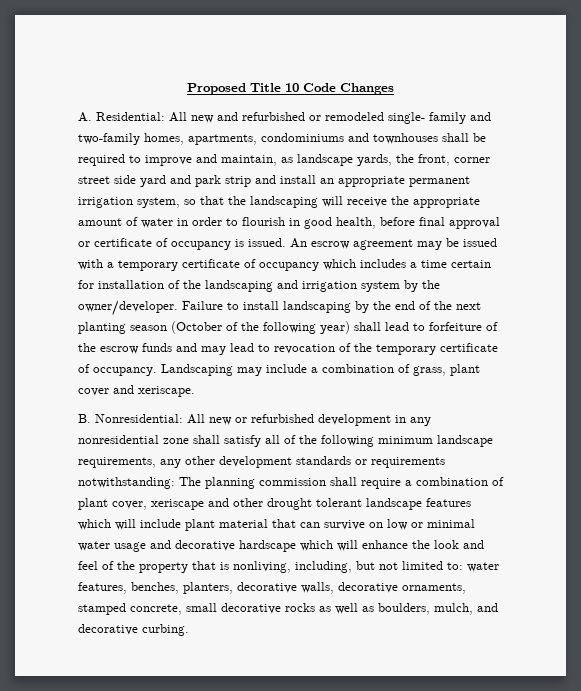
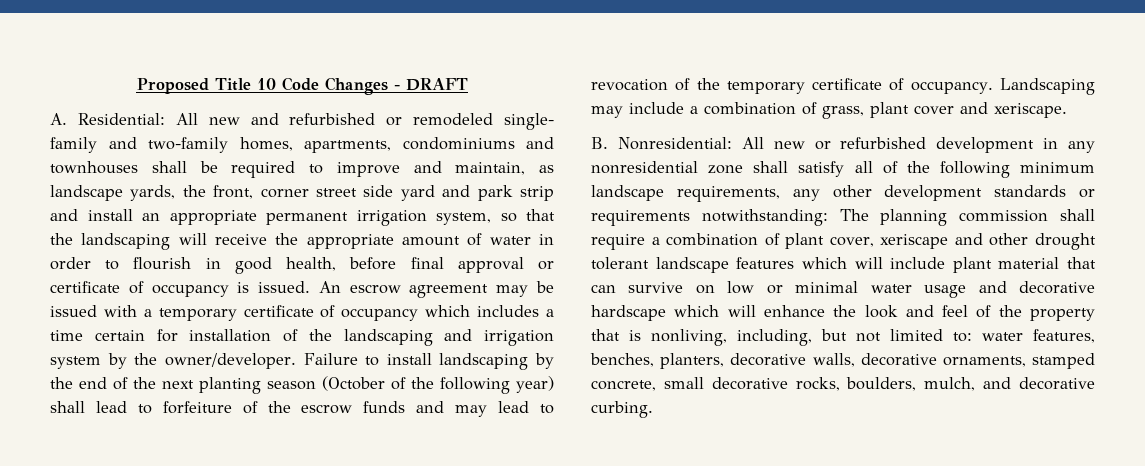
- Proposed Title 10 Code Changes
+ Proposed Title 10 Code Changes - DRAFT
- water features, benches, planters, decorative walls, decorative ornaments, stamped concrete, small decorative rocks as well as boulders, mulch, and decorative curbing.
+ water features, benches, planters, decorative walls, decorative ornaments, stamped concrete, small decorative rocks, boulders, mulch, and decorative curbing.

